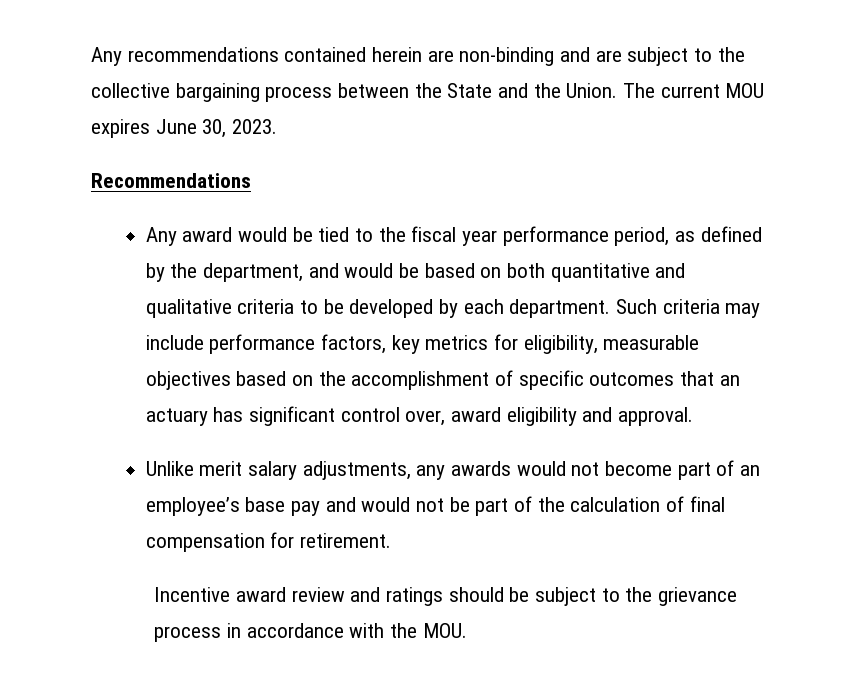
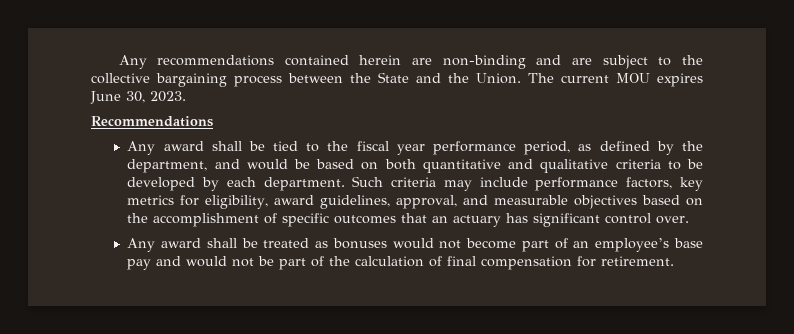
- Any award would be tied to the fiscal year performance period, as defined by the department, and would be based on both quantitative and qualitative criteria to be developed by each department.
+ Any award shall be tied to the fiscal year performance period, as defined by the department, and would be based on both quantitative and qualitative criteria to be developed by each department.
- Such criteria may include performance factors, key metrics for eligibility, measurable objectives based on the accomplishment of specific outcomes that an actuary has significant control over, award eligibility and approval.
- Unlike merit salary adjustments, any awards would not become part of an employee’s base pay and would not be part of the calculation of final compensation for retirement.
+ Such criteria may include performance factors, key metrics for eligibility, award guidelines, approval, and measurable objectives based on the accomplishment of specific outcomes that an actuary has significant control over.
+ Any award shall be treated as bonuses would not become part of an employee’s base pay and would not be part of the calculation of final compensation for retirement.
- Incentive award review and ratings should be subject to the grievance process in accordance with the MOU.

